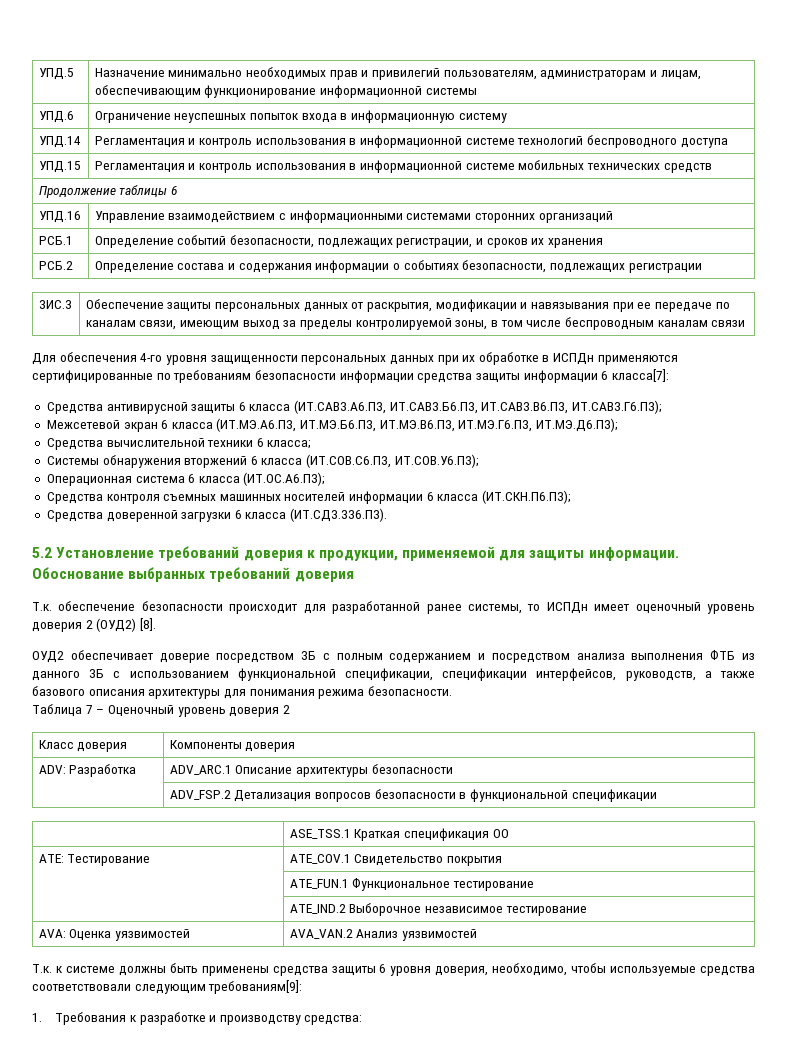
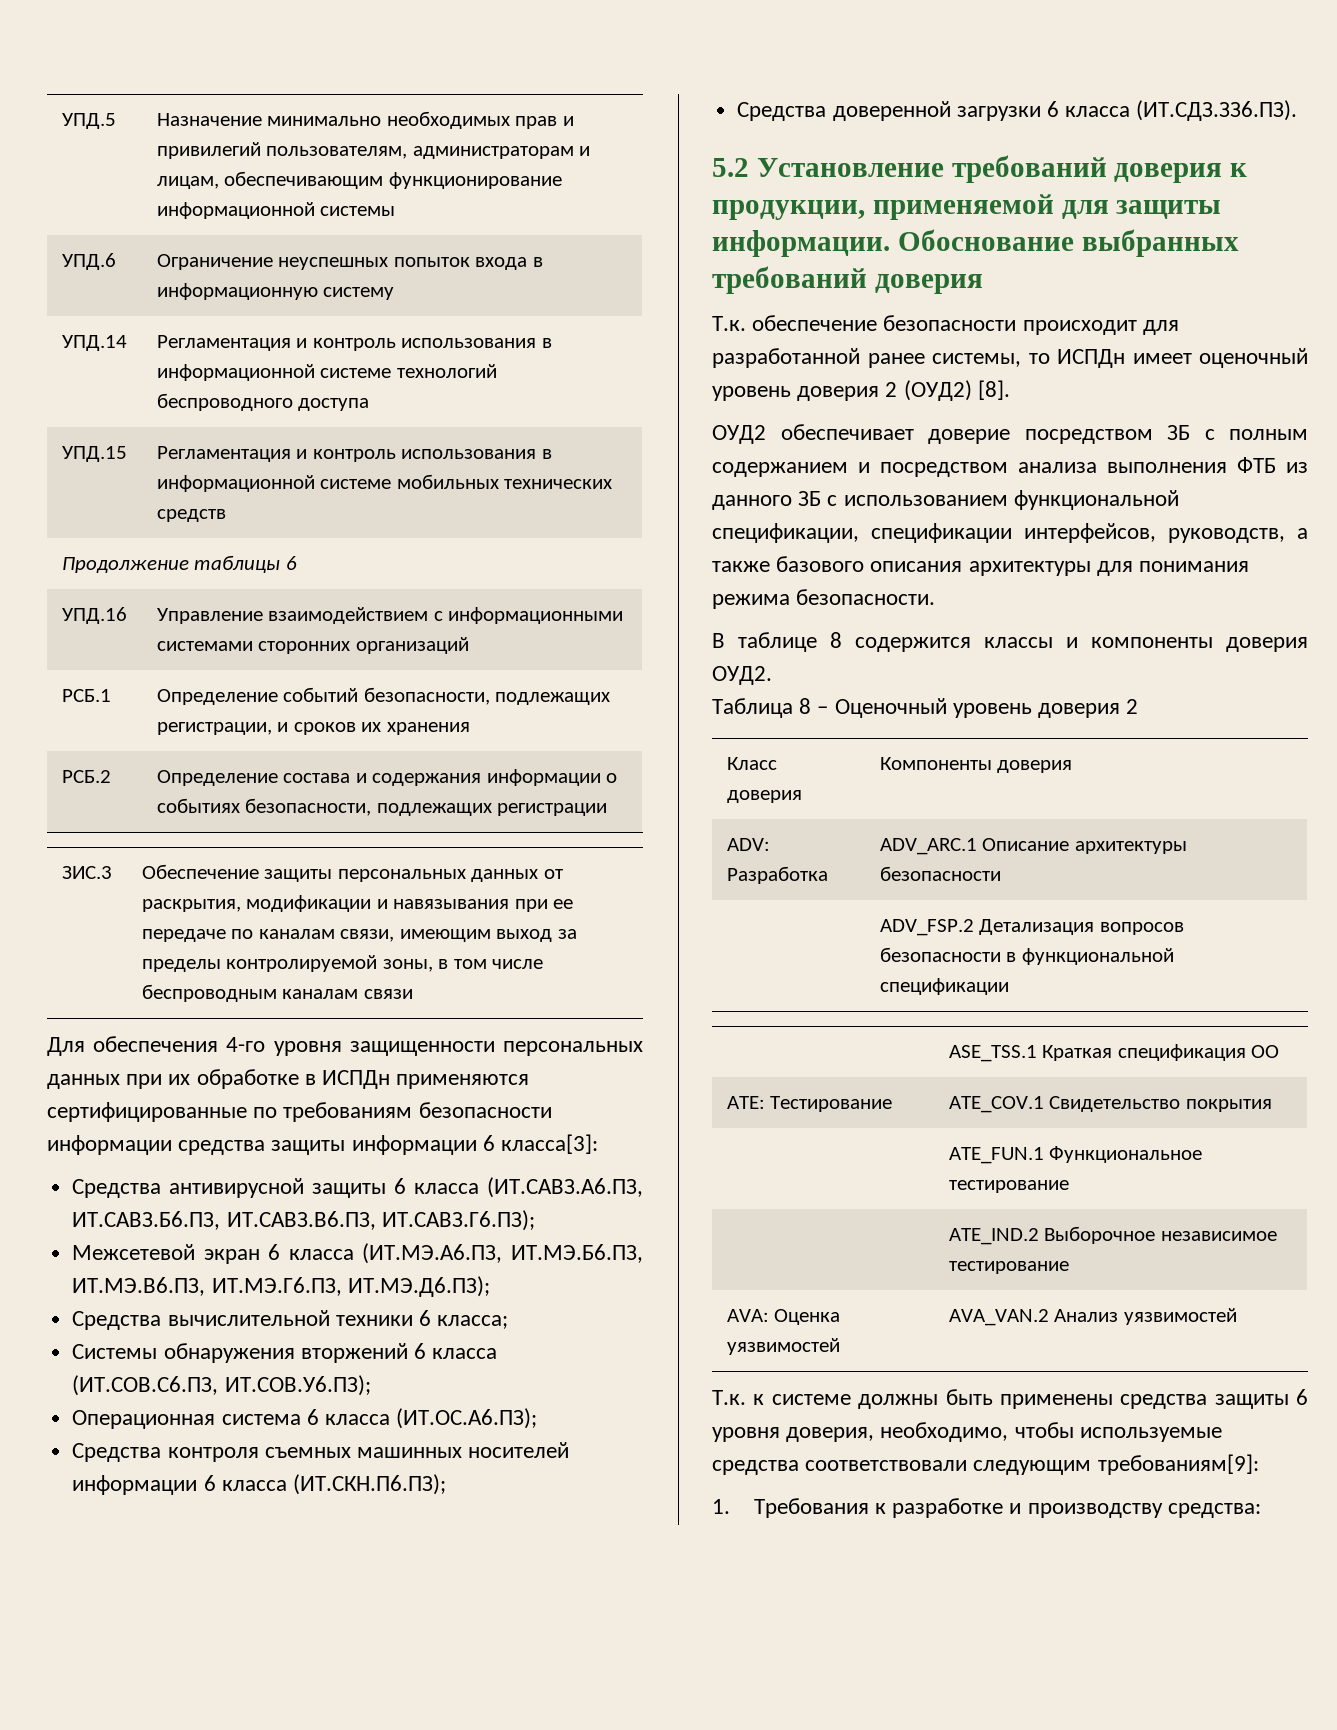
- Для обеспечения 4-го уровня защищенности персональных данных при их обработке в ИСПДн применяются сертифицированные по требованиям безопасности информации средства защиты информации 6 класса[7]:
+ Для обеспечения 4-го уровня защищенности персональных данных при их обработке в ИСПДн применяются сертифицированные по требованиям безопасности информации средства защиты информации 6 класса[3]:
+ В таблице 8 содержится классы и компоненты доверия ОУД2.
- Таблица 7 – Оценочный уровень доверия 2
+ Таблица 8 – Оценочный уровень доверия 2

